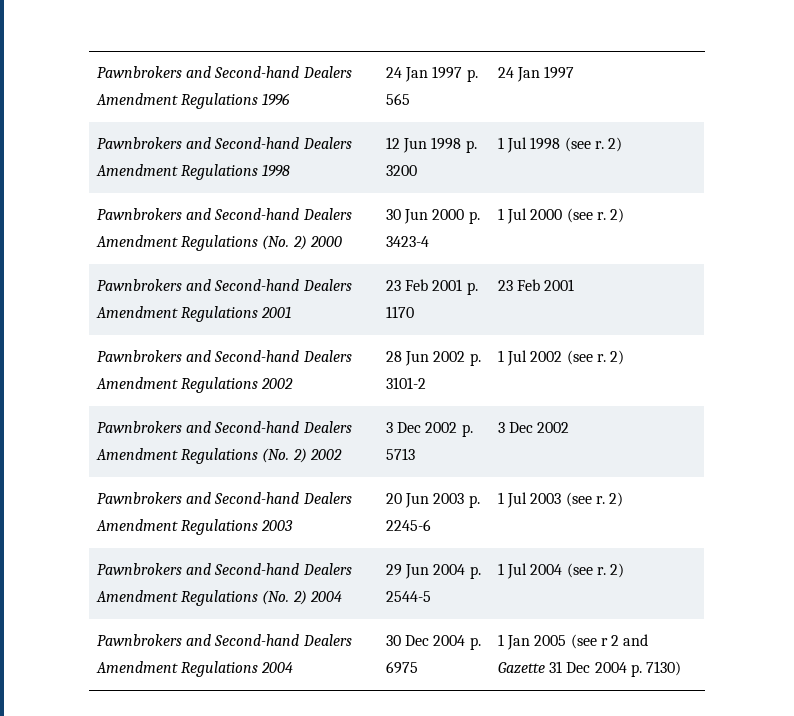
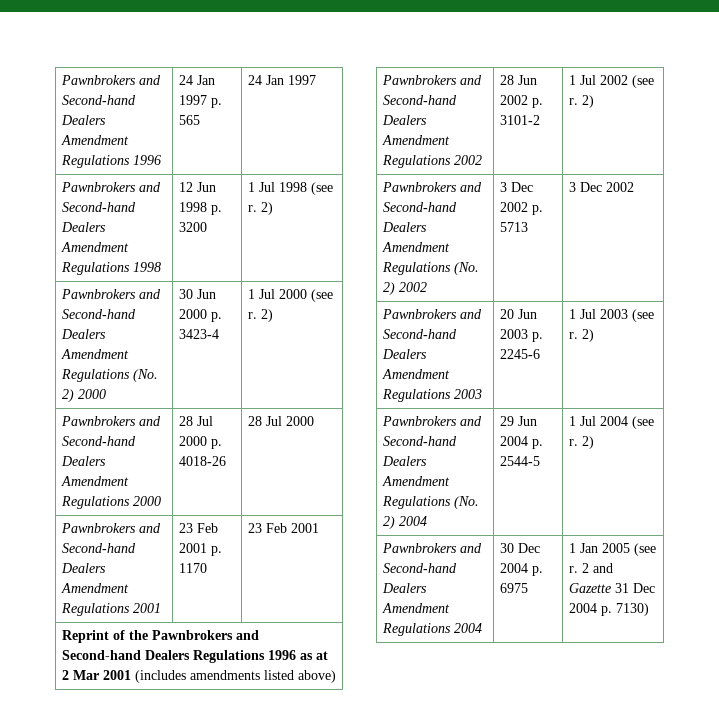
+ Pawnbrokers and Second-hand Dealers Amendment Regulations 2000 | 28 Jul 2000 p. 4018-26 | 28 Jul 2000
+ Reprint of the Pawnbrokers and Second-hand Dealers Regulations 1996 as at 2 Mar 2001 (includes amendments listed above)
- Pawnbrokers and Second-hand Dealers Amendment Regulations 2004 | 30 Dec 2004 p. 6975 | 1 Jan 2005 (see r 2 and Gazette 31 Dec 2004 p. 7130)
+ Pawnbrokers and Second-hand Dealers Amendment Regulations 2004 | 30 Dec 2004 p. 6975 | 1 Jan 2005 (see r. 2 and Gazette 31 Dec 2004 p. 7130)

